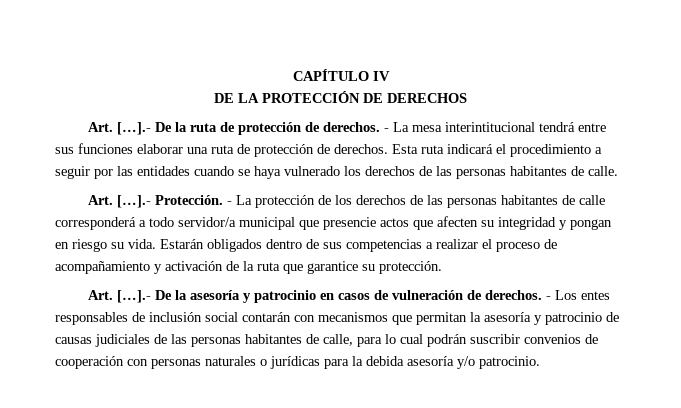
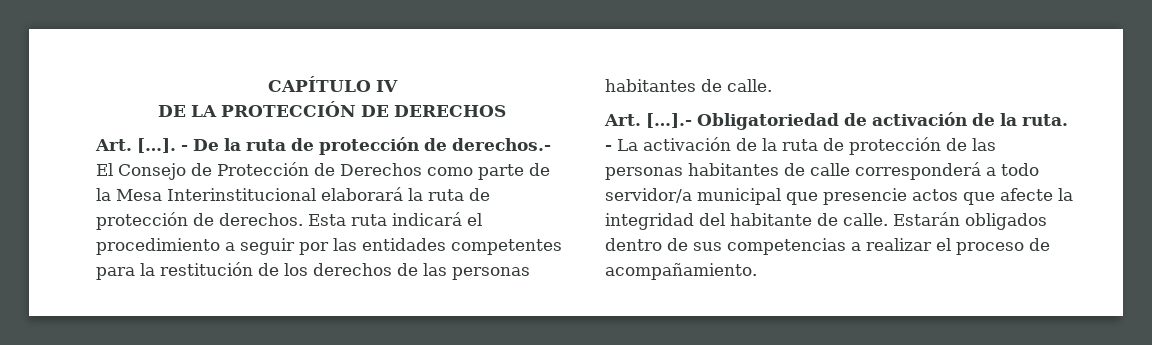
- Art. […].- De la ruta de protección de derechos. - La mesa interintitucional tendrá entre sus funciones elaborar una ruta de protección de derechos.
+ Art. […]. - De la ruta de protección de derechos.- El Consejo de Protección de Derechos como parte de la Mesa Interinstitucional elaborará la ruta de protección de derechos.
- Esta ruta indicará el procedimiento a seguir por las entidades cuando se haya vulnerado los derechos de las personas habitantes de calle.
+ Esta ruta indicará el procedimiento a seguir por las entidades competentes para la restitución de los derechos de las personas habitantes de calle.
- Art. […].- Protección. - La protección de los derechos de las personas habitantes de calle corresponderá a todo servidor/a municipal que presencie actos que afecten su integridad y pongan en riesgo su vida.
+ Art. […].- Obligatoriedad de activación de la ruta. - La activación de la ruta de protección de las personas habitantes de calle corresponderá a todo servidor/a municipal que presencie actos que afecte la integridad del habitante de calle.
- Estarán obligados dentro de sus competencias a realizar el proceso de acompañamiento y activación de la ruta que garantice su protección.
- Art. […].- De la asesoría y patrocinio en casos de vulneración de derechos. - Los entes responsables de inclusión social contarán con mecanismos que permitan la asesoría y patrocinio de causas judiciales de las personas habitantes de calle, para lo cual podrán suscribir convenios de cooperación con personas naturales o jurídicas para la debida asesoría y/o patrocinio.
+ Estarán obligados dentro de sus competencias a realizar el proceso de acompañamiento.

